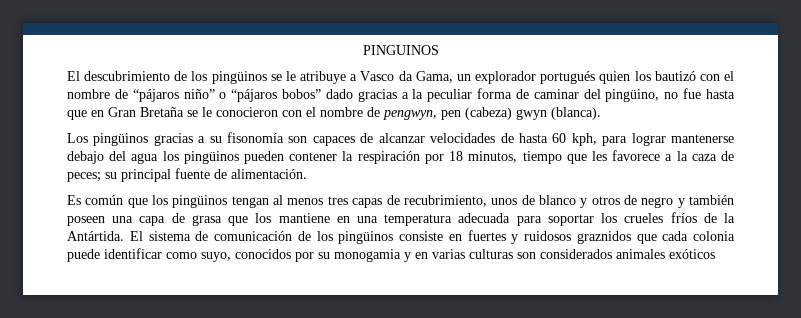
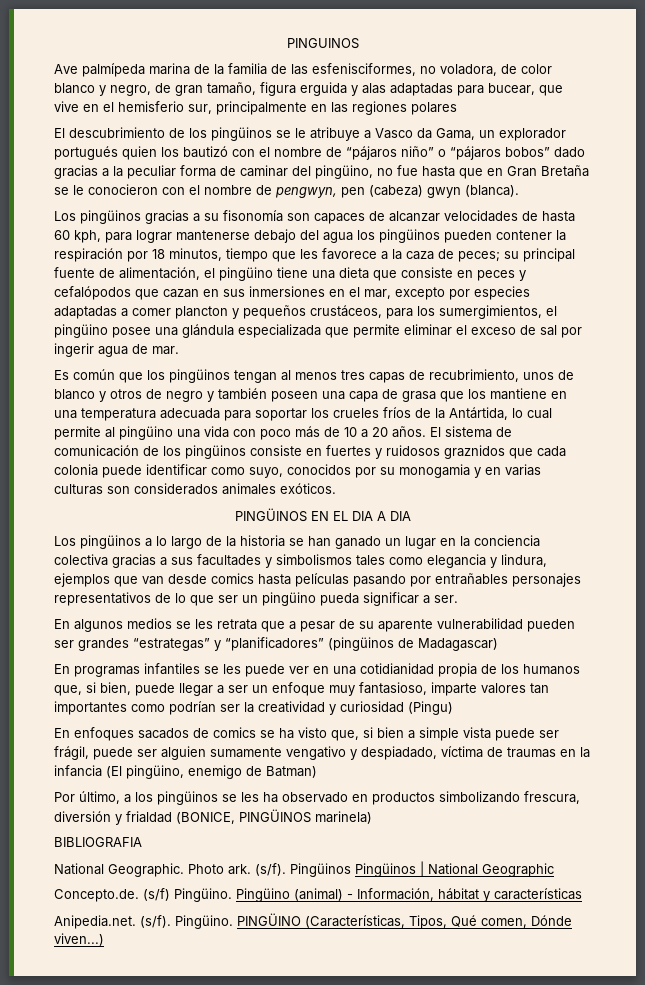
+ Ave palmípeda marina de la familia de las esfenisciformes, no voladora, de color blanco y negro, de gran tamaño, figura erguida y alas adaptadas para bucear, que vive en el hemisferio sur, principalmente en las regiones polares
- Los pingüinos gracias a su fisonomía son capaces de alcanzar velocidades de hasta 60 kph, para lograr mantenerse debajo del agua los pingüinos pueden contener la respiración por 18 minutos, tiempo que les favorece a la caza de peces; su principal fuente de alimentación.
+ Los pingüinos gracias a su fisonomía son capaces de alcanzar velocidades de hasta 60 kph, para lograr mantenerse debajo del agua los pingüinos pueden contener la respiración por 18 minutos, tiempo que les favorece a la caza de peces; su principal fuente de alimentación, el pingüino tiene una dieta que consiste en peces y cefalópodos que cazan en sus inmersiones en el mar, excepto por especies adaptadas a comer plancton y pequeños crustáceos, para los sumergimientos, el pingüino posee una glándula especializada que permite eliminar el exceso de sal por ingerir agua de mar.
- Es común que los pingüinos tengan al menos tres capas de recubrimiento, unos de blanco y otros de negro y también poseen una capa de grasa que los mantiene en una temperatura adecuada para soportar los crueles fríos de la Antártida.
+ Es común que los pingüinos tengan al menos tres capas de recubrimiento, unos de blanco y otros de negro y también poseen una capa de grasa que los mantiene en una temperatura adecuada para soportar los crueles fríos de la Antártida, lo cual permite al pingüino una vida con poco más de 10 a 20 años.
- El sistema de comunicación de los pingüinos consiste en fuertes y ruidosos graznidos que cada colonia puede identificar como suyo, conocidos por su monogamia y en varias culturas son considerados animales exóticos
+ El sistema de comunicación de los pingüinos consiste en fuertes y ruidosos graznidos que cada colonia puede identificar como suyo, conocidos por su monogamia y en varias culturas son considerados animales exóticos.
+ PINGÜINOS EN EL DIA A DIA
+ Los pingüinos a lo largo de la historia se han ganado un lugar en la conciencia colectiva gracias a sus facultades y simbolismos tales como elegancia y lindura, ejemplos que van desde comics hasta películas pasando por entrañables personajes representativos de lo que ser un pingüino pueda significar a ser.
+ En algunos medios se les retrata que a pesar de su aparente vulnerabilidad pueden ser grandes “estrategas” y “planificadores” (pingüinos de Madagascar)
+ En programas infantiles se les puede ver en una cotidianidad propia de los humanos que, si bien, puede llegar a ser un enfoque muy fantasioso, imparte valores tan importantes como podrían ser la creatividad y curiosidad (Pingu)
+ En enfoques sacados de comics se ha visto que, si bien a simple vista puede ser frágil, puede ser alguien sumamente vengativo y despiadado, víctima de traumas en la infancia (El pingüino, enemigo de Batman)
+ Por último, a los pingüinos se les ha observado en productos simbolizando frescura, diversión y frialdad (BONICE, PINGÜINOS marinela)
+ BIBLIOGRAFIA
+ National Geographic. Photo ark. (s/f). Pingüinos Pingüinos | National Geographic
+ Concepto.de. (s/f) Pingüino. Pingüino (animal) - Información, hábitat y características
+ Anipedia.net. (s/f). Pingüino. PINGÜINO (Características, Tipos, Qué comen, Dónde viven...)

